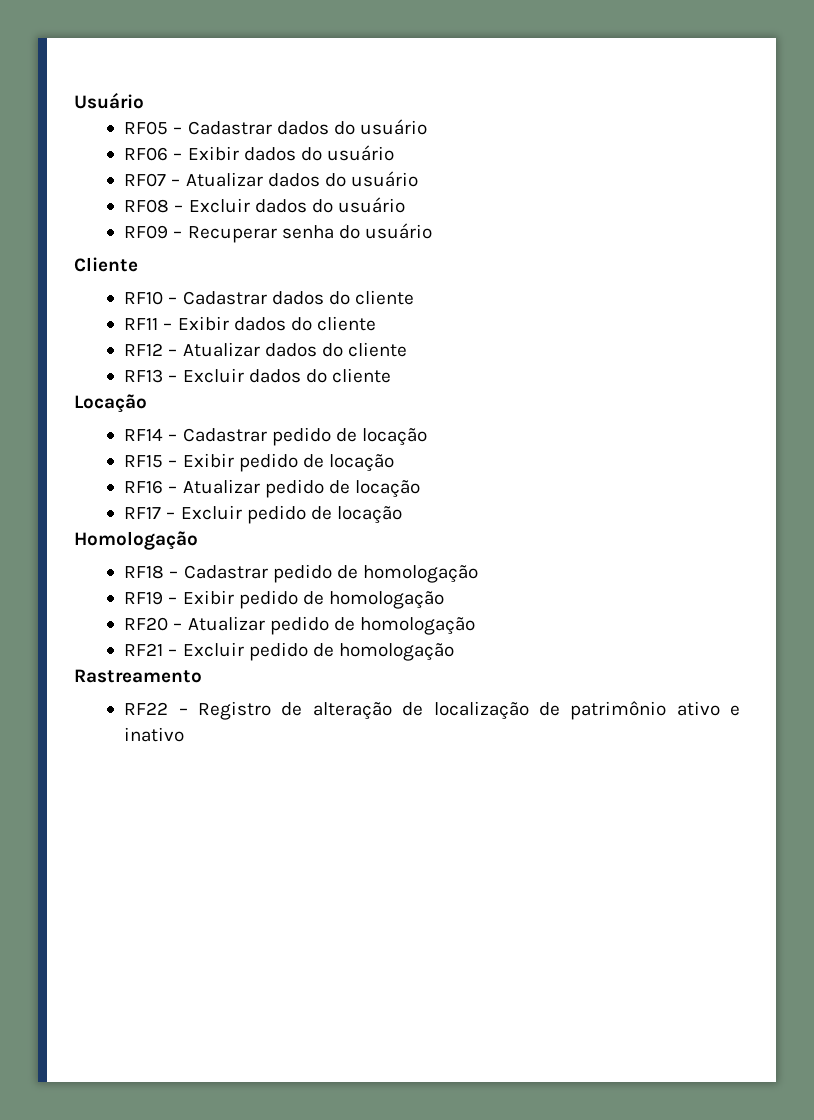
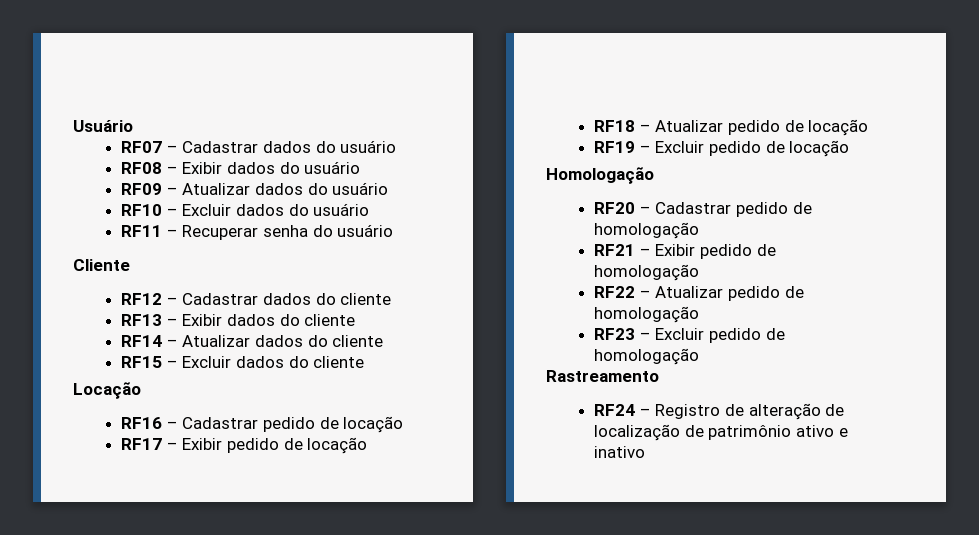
- RF05 – Cadastrar dados do usuário
+ RF07 – Cadastrar dados do usuário
- RF06 – Exibir dados do usuário
+ RF08 – Exibir dados do usuário
- RF07 – Atualizar dados do usuário
+ RF09 – Atualizar dados do usuário
- RF08 – Excluir dados do usuário
+ RF10 – Excluir dados do usuário
- RF09 – Recuperar senha do usuário
+ RF11 – Recuperar senha do usuário
- RF10 – Cadastrar dados do cliente
+ RF12 – Cadastrar dados do cliente
- RF11 – Exibir dados do cliente
+ RF13 – Exibir dados do cliente
- RF12 – Atualizar dados do cliente
+ RF14 – Atualizar dados do cliente
- RF13 – Excluir dados do cliente
+ RF15 – Excluir dados do cliente
- RF14 – Cadastrar pedido de locação
+ RF16 – Cadastrar pedido de locação
- RF15 – Exibir pedido de locação
+ RF17 – Exibir pedido de locação
- RF16 – Atualizar pedido de locação
+ RF18 – Atualizar pedido de locação
- RF17 – Excluir pedido de locação
+ RF19 – Excluir pedido de locação
- RF18 – Cadastrar pedido de homologação
+ RF20 – Cadastrar pedido de homologação
- RF19 – Exibir pedido de homologação
+ RF21 – Exibir pedido de homologação
- RF20 – Atualizar pedido de homologação
+ RF22 – Atualizar pedido de homologação
- RF21 – Excluir pedido de homologação
+ RF23 – Excluir pedido de homologação
- RF22 – Registro de alteração de localização de patrimônio ativo e inativo
+ RF24 – Registro de alteração de localização de patrimônio ativo e inativo

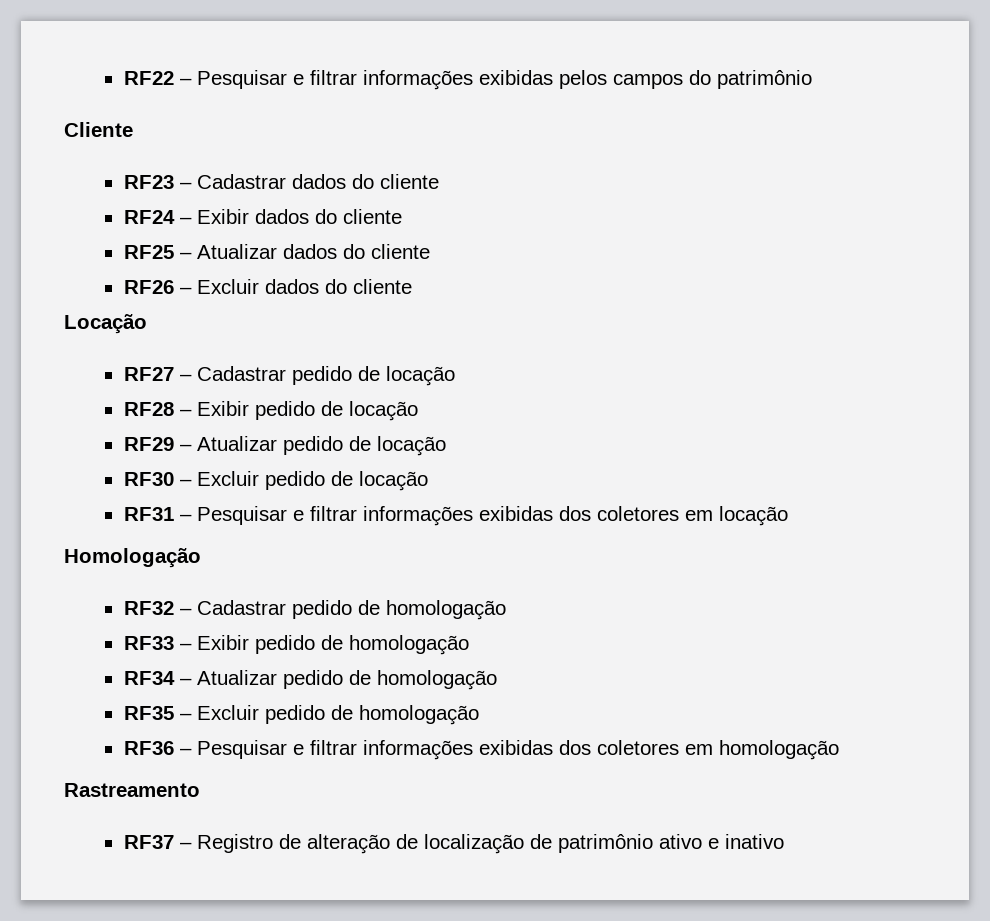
- Usuário
- RF07 – Cadastrar dados do usuário
- RF08 – Exibir dados do usuário
- RF09 – Atualizar dados do usuário
- RF10 – Excluir dados do usuário
- RF11 – Recuperar senha do usuário
+ RF22 – Pesquisar e filtrar informações exibidas pelos campos do patrimônio
- RF12 – Cadastrar dados do cliente
+ RF23 – Cadastrar dados do cliente
- RF13 – Exibir dados do cliente
+ RF24 – Exibir dados do cliente
- RF14 – Atualizar dados do cliente
+ RF25 – Atualizar dados do cliente
- RF15 – Excluir dados do cliente
+ RF26 – Excluir dados do cliente
- RF16 – Cadastrar pedido de locação
+ RF27 – Cadastrar pedido de locação
- RF17 – Exibir pedido de locação
+ RF28 – Exibir pedido de locação
- RF18 – Atualizar pedido de locação
+ RF29 – Atualizar pedido de locação
- RF19 – Excluir pedido de locação
+ RF30 – Excluir pedido de locação
+ RF31 – Pesquisar e filtrar informações exibidas dos coletores em locação
- RF20 – Cadastrar pedido de homologação
+ RF32 – Cadastrar pedido de homologação
- RF21 – Exibir pedido de homologação
+ RF33 – Exibir pedido de homologação
- RF22 – Atualizar pedido de homologação
+ RF34 – Atualizar pedido de homologação
- RF23 – Excluir pedido de homologação
+ RF35 – Excluir pedido de homologação
+ RF36 – Pesquisar e filtrar informações exibidas dos coletores em homologação
- RF24 – Registro de alteração de localização de patrimônio ativo e inativo
+ RF37 – Registro de alteração de localização de patrimônio ativo e inativo

